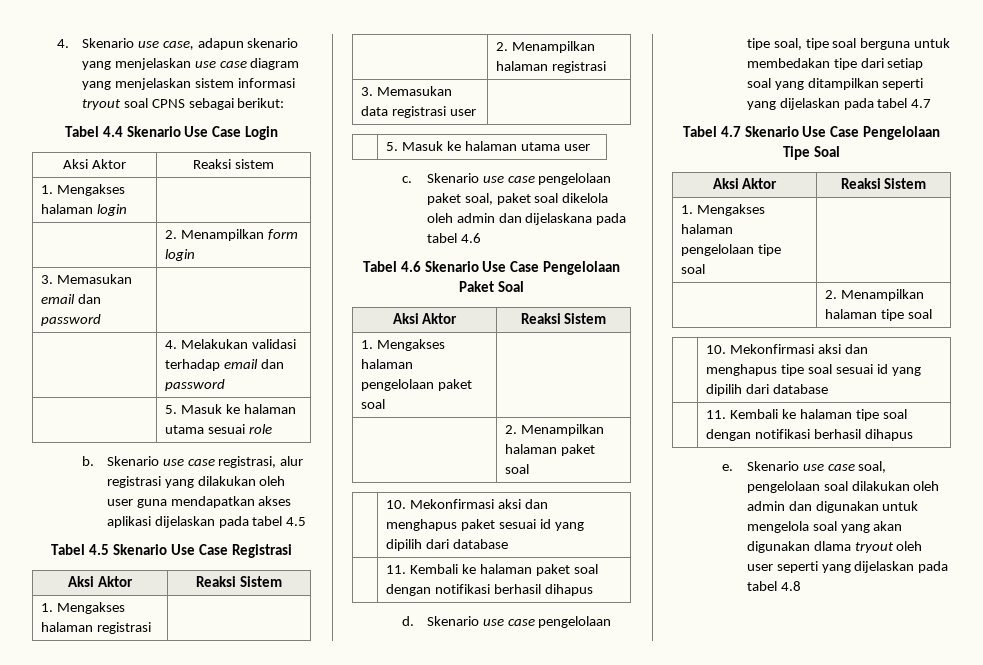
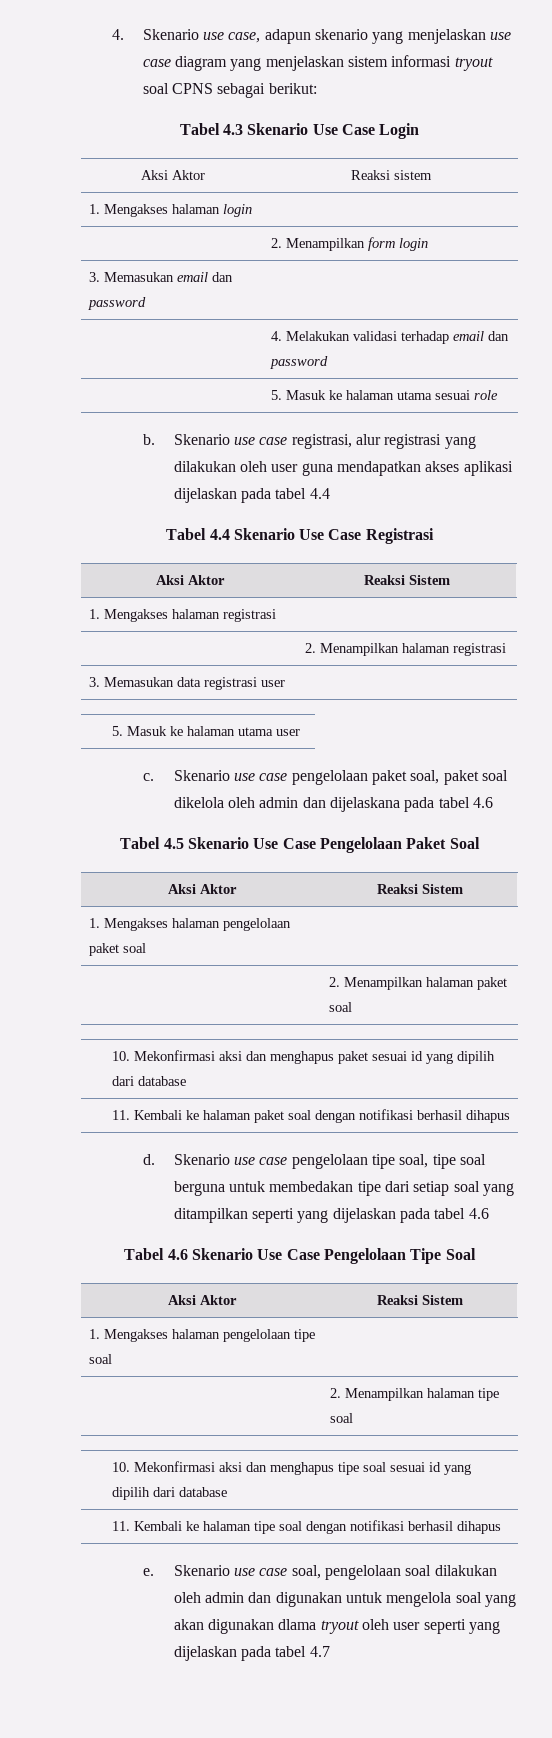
- Tabel 4.4 Skenario Use Case Login
+ Tabel 4.3 Skenario Use Case Login
- Skenario use case registrasi, alur registrasi yang dilakukan oleh user guna mendapatkan akses aplikasi dijelaskan pada tabel 4.5
- Tabel 4.5 Skenario Use Case Registrasi
+ Skenario use case registrasi, alur registrasi yang dilakukan oleh user guna mendapatkan akses aplikasi dijelaskan pada tabel 4.4
+ Tabel 4.4 Skenario Use Case Registrasi
- Tabel 4.6 Skenario Use Case Pengelolaan Paket Soal
+ Tabel 4.5 Skenario Use Case Pengelolaan Paket Soal
- Skenario use case pengelolaan tipe soal, tipe soal berguna untuk membedakan tipe dari setiap soal yang ditampilkan seperti yang dijelaskan pada tabel 4.7
- Tabel 4.7 Skenario Use Case Pengelolaan Tipe Soal
+ Skenario use case pengelolaan tipe soal, tipe soal berguna untuk membedakan tipe dari setiap soal yang ditampilkan seperti yang dijelaskan pada tabel 4.6
+ Tabel 4.6 Skenario Use Case Pengelolaan Tipe Soal
- Skenario use case soal, pengelolaan soal dilakukan oleh admin dan digunakan untuk mengelola soal yang akan digunakan dlama tryout oleh user seperti yang dijelaskan pada tabel 4.8
+ Skenario use case soal, pengelolaan soal dilakukan oleh admin dan digunakan untuk mengelola soal yang akan digunakan dlama tryout oleh user seperti yang dijelaskan pada tabel 4.7

